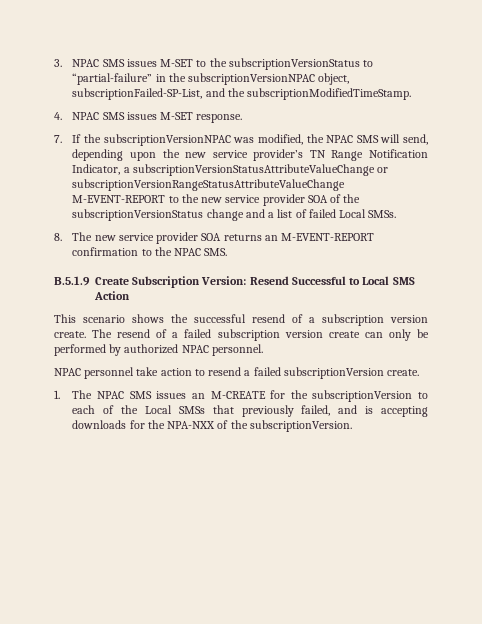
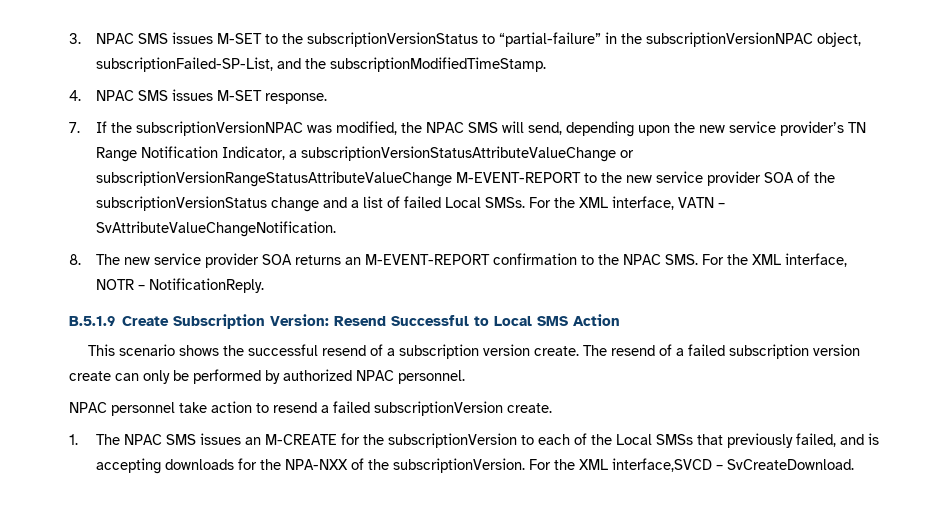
+ For the XML interface, VATN – SvAttributeValueChangeNotification.
- 8. The new service provider SOA returns an M-EVENT-REPORT confirmation to the NPAC SMS.
+ 8. The new service provider SOA returns an M-EVENT-REPORT confirmation to the NPAC SMS. For the XML interface, NOTR – NotificationReply.
+ For the XML interface,SVCD – SvCreateDownload.

